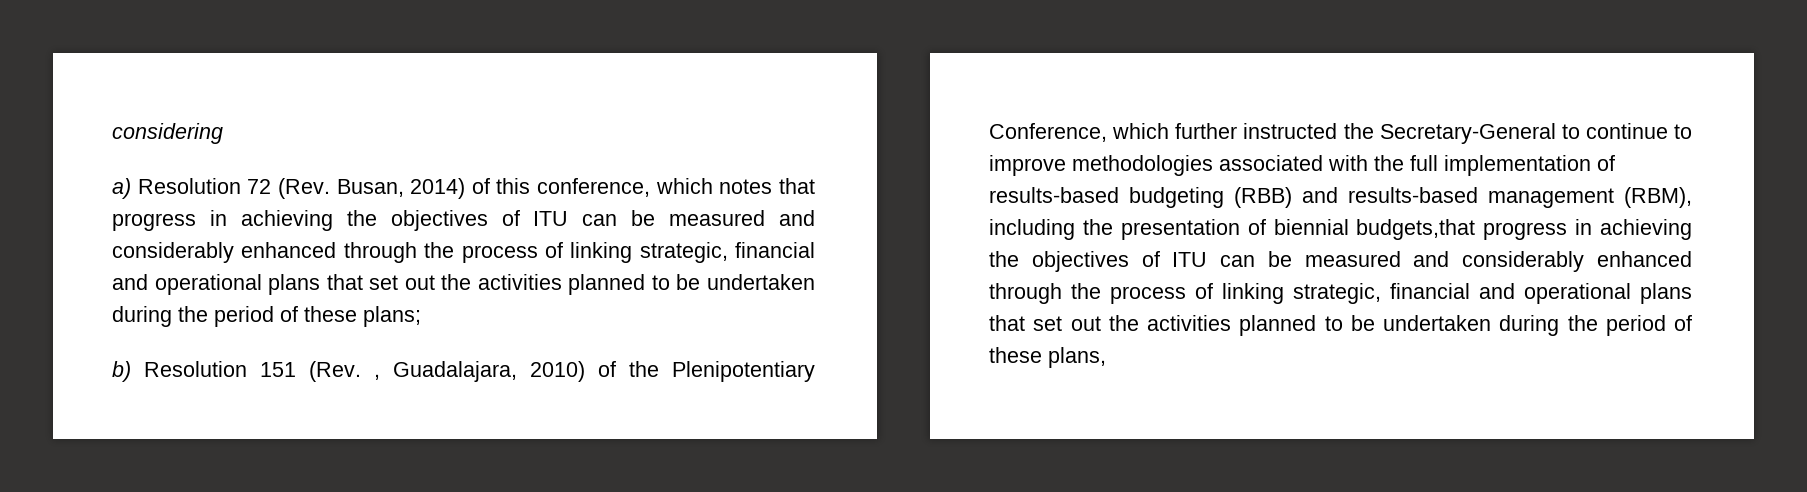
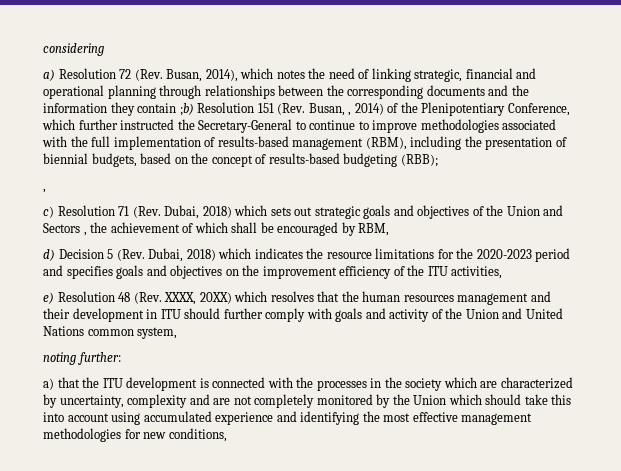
- a) Resolution 72 (Rev. Busan, 2014) of this conference, which notes that progress in achieving the objectives of ITU can be measured and considerably enhanced through the process of linking strategic, financial and operational plans that set out the activities planned to be undertaken during the period of these plans;
- b) Resolution 151 (Rev. , Guadalajara, 2010) of the Plenipotentiary Conference, which further instructed the Secretary-General to continue to improve methodologies associated with the full implementation of results-based budgeting (RBB) and results-based management (RBM), including the presentation of biennial budgets,that progress in achieving the objectives of ITU can be measured and considerably enhanced through the process of linking strategic, financial and operational plans that set out the activities planned to be undertaken during the period of these plans,
+ a) Resolution 72 (Rev. Busan, 2014), which notes the need of linking strategic, financial and operational planning through relationships between the corresponding documents and the information they contain ;b) Resolution 151 (Rev. Busan, , 2014) of the Plenipotentiary Conference, which further instructed the Secretary-General to continue to improve methodologies associated with the full implementation of results-based management (RBM), including the presentation of biennial budgets, based on the concept of results-based budgeting (RBB);
+ ,
+ c) Resolution 71 (Rev. Dubai, 2018) which sets out strategic goals and objectives of the Union and Sectors , the achievement of which shall be encouraged by RBM,
+ d) Decision 5 (Rev. Dubai, 2018) which indicates the resource limitations for the 2020-2023 period and specifies goals and objectives on the improvement efficiency of the ITU activities,
+ e) Resolution 48 (Rev. XXXX, 20XX) which resolves that the human resources management and their development in ITU should further comply with goals and activity of the Union and United Nations common system,
+ noting further:
+ a) that the ITU development is connected with the processes in the society which are characterized by uncertainty, complexity and are not completely monitored by the Union which should take this into account using accumulated experience and identifying the most effective management methodologies for new conditions,

